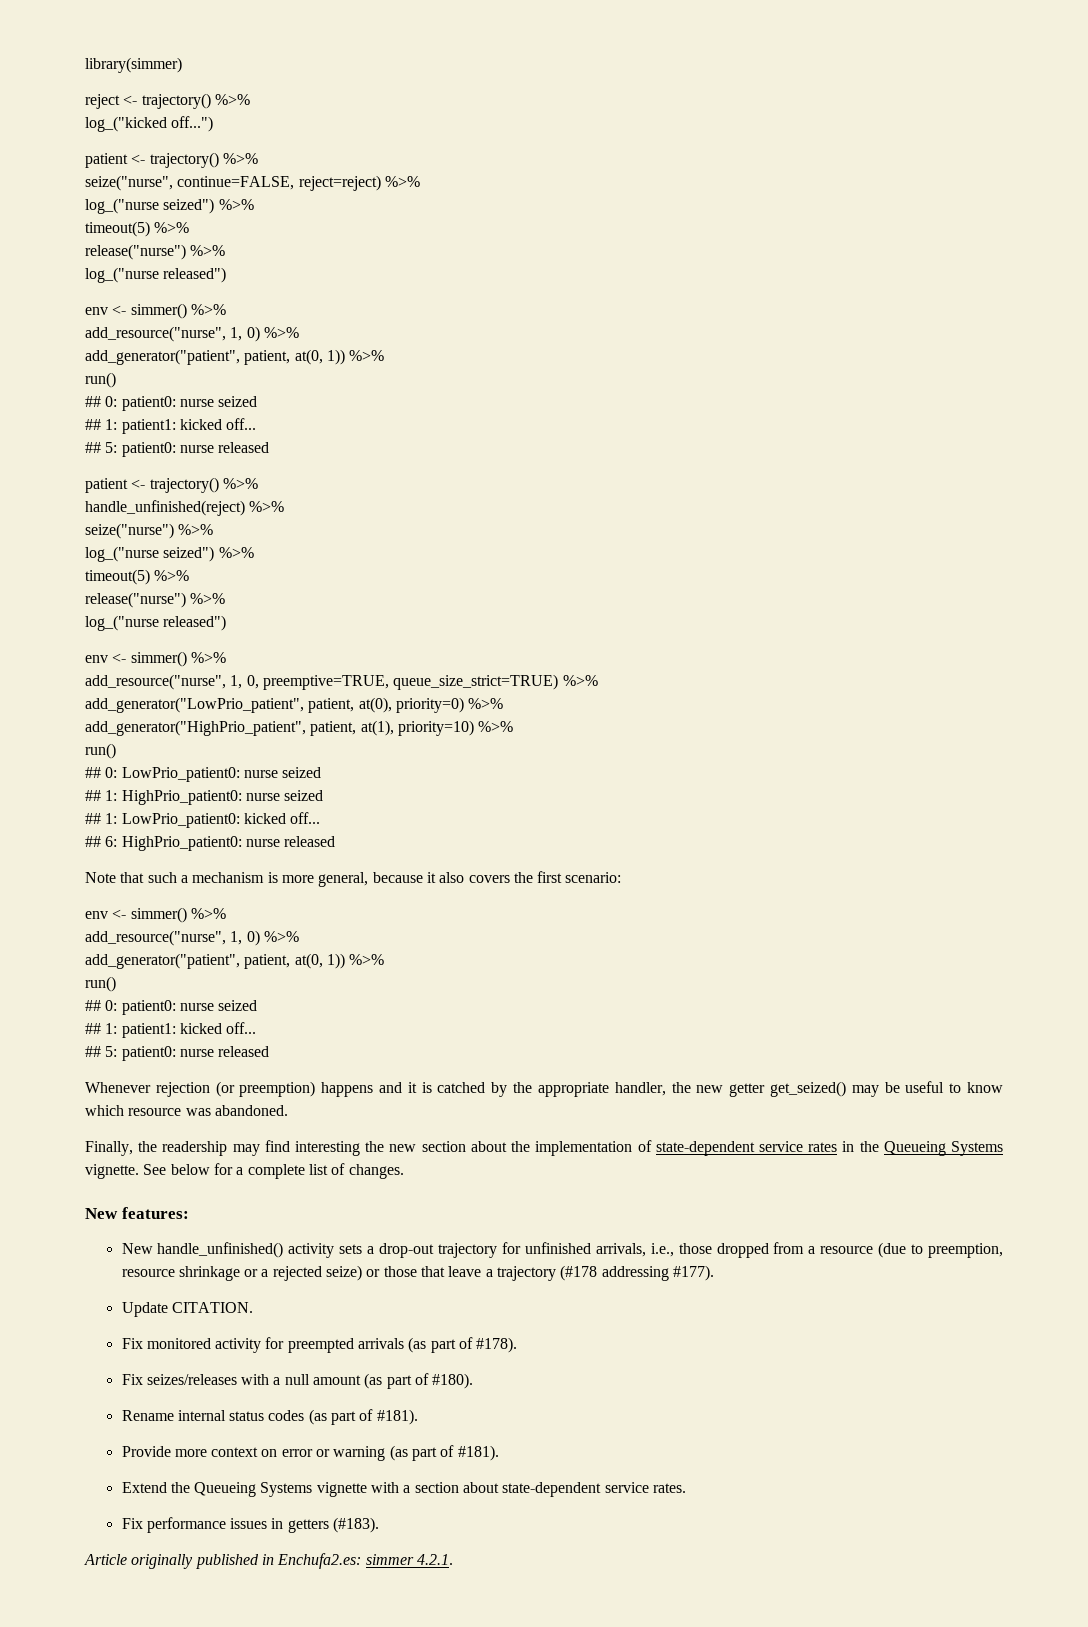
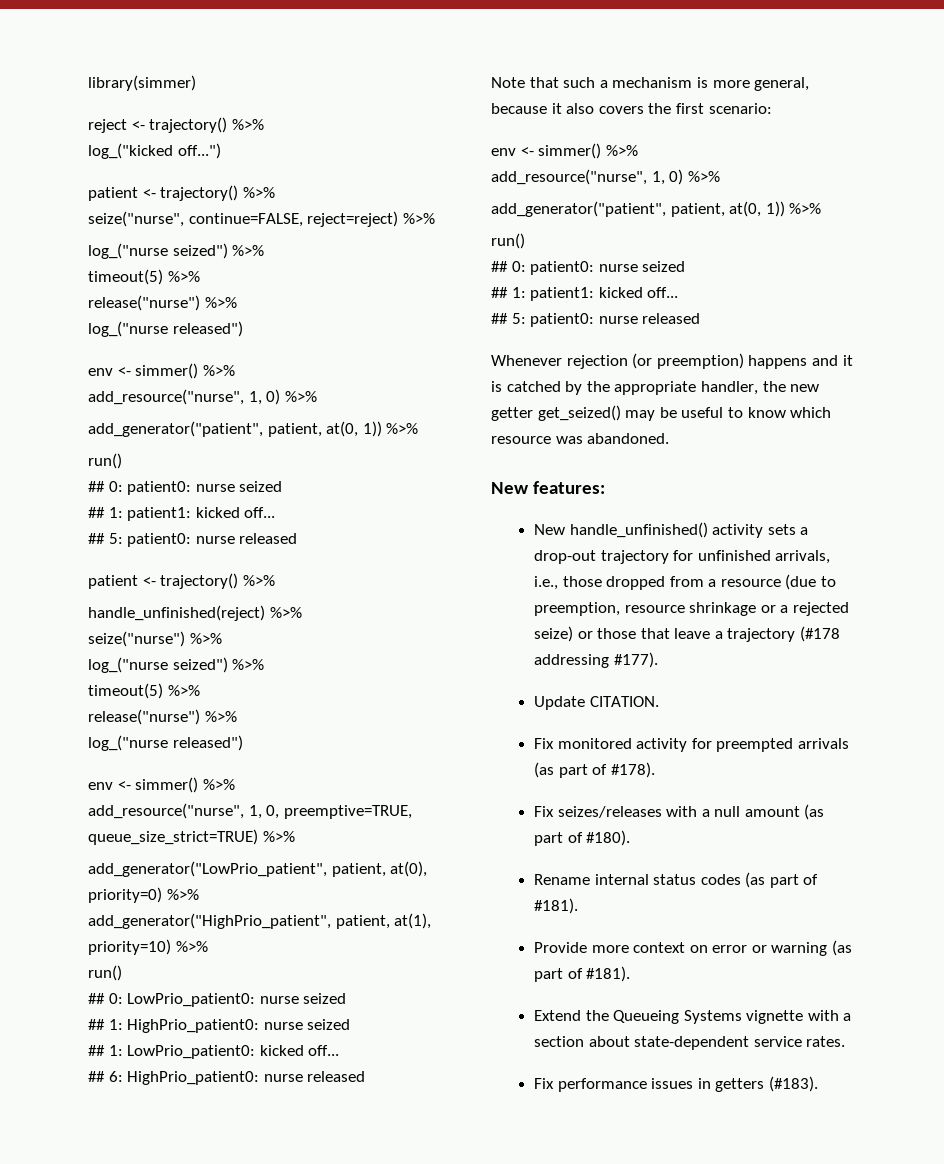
- Finally, the readership may find interesting the new section about the implementation of state-dependent service rates in the Queueing Systems vignette. See below for a complete list of changes.
- Article originally published in Enchufa2.es: simmer 4.2.1.

